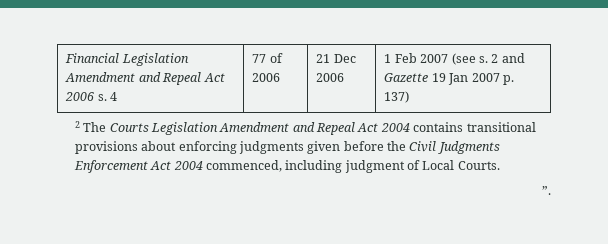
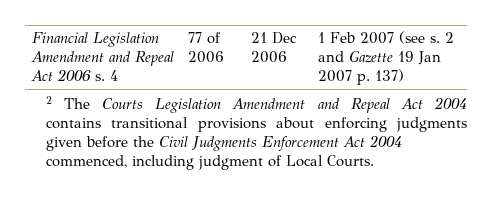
- ”.

